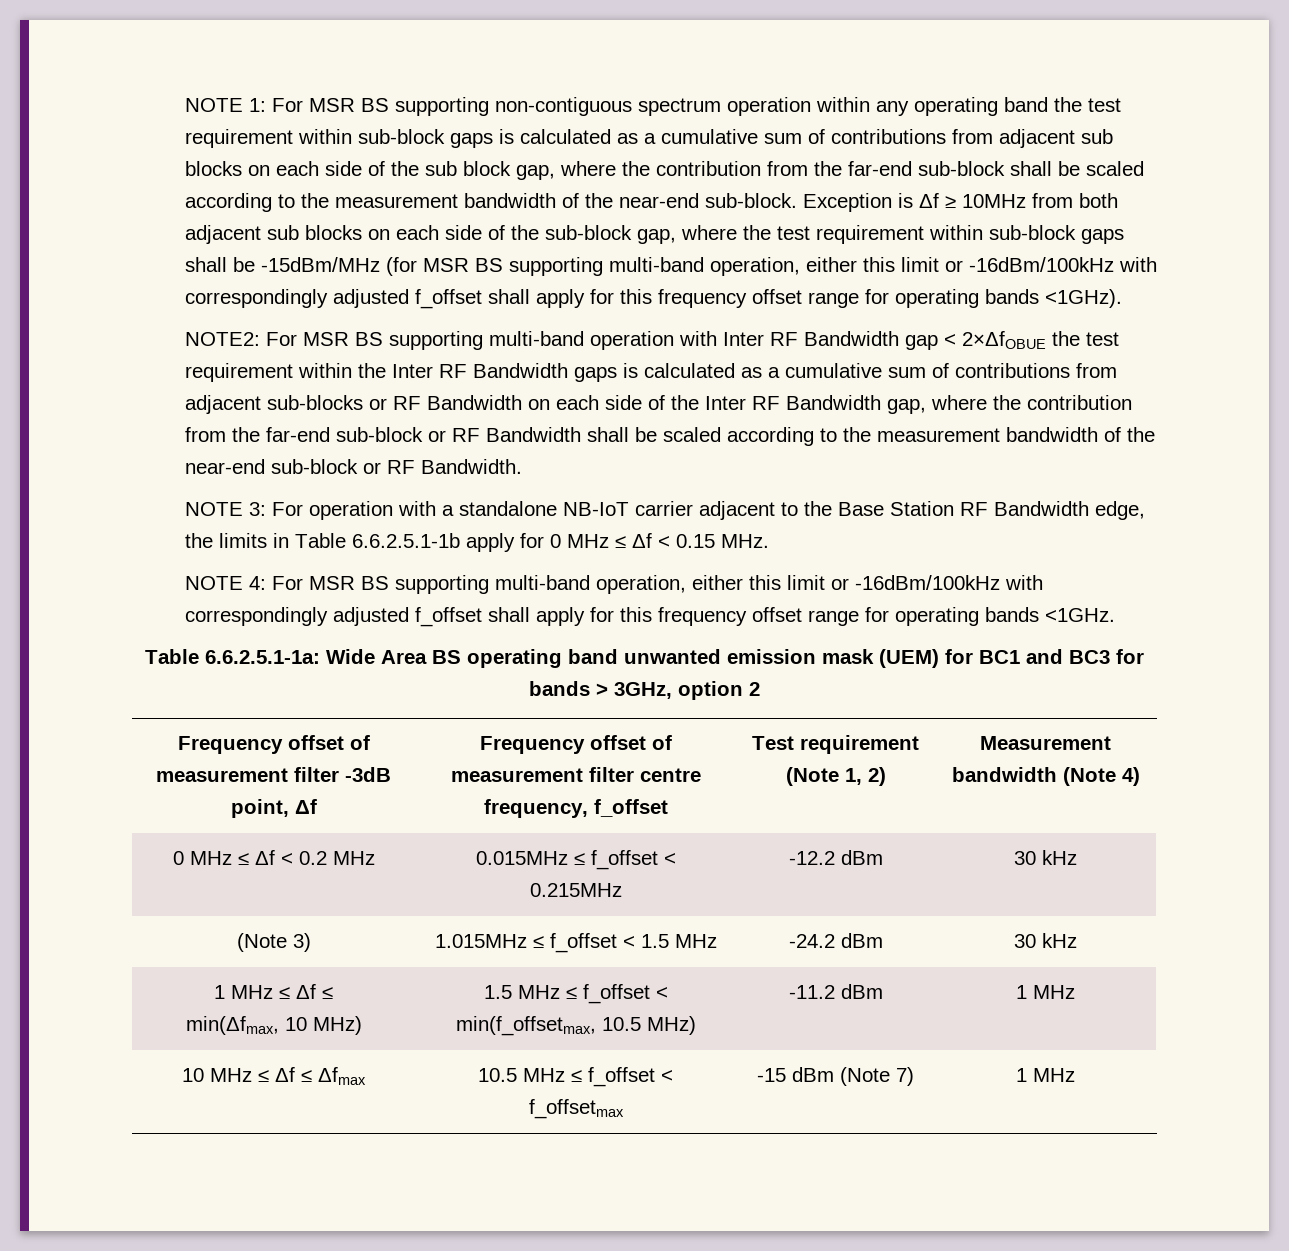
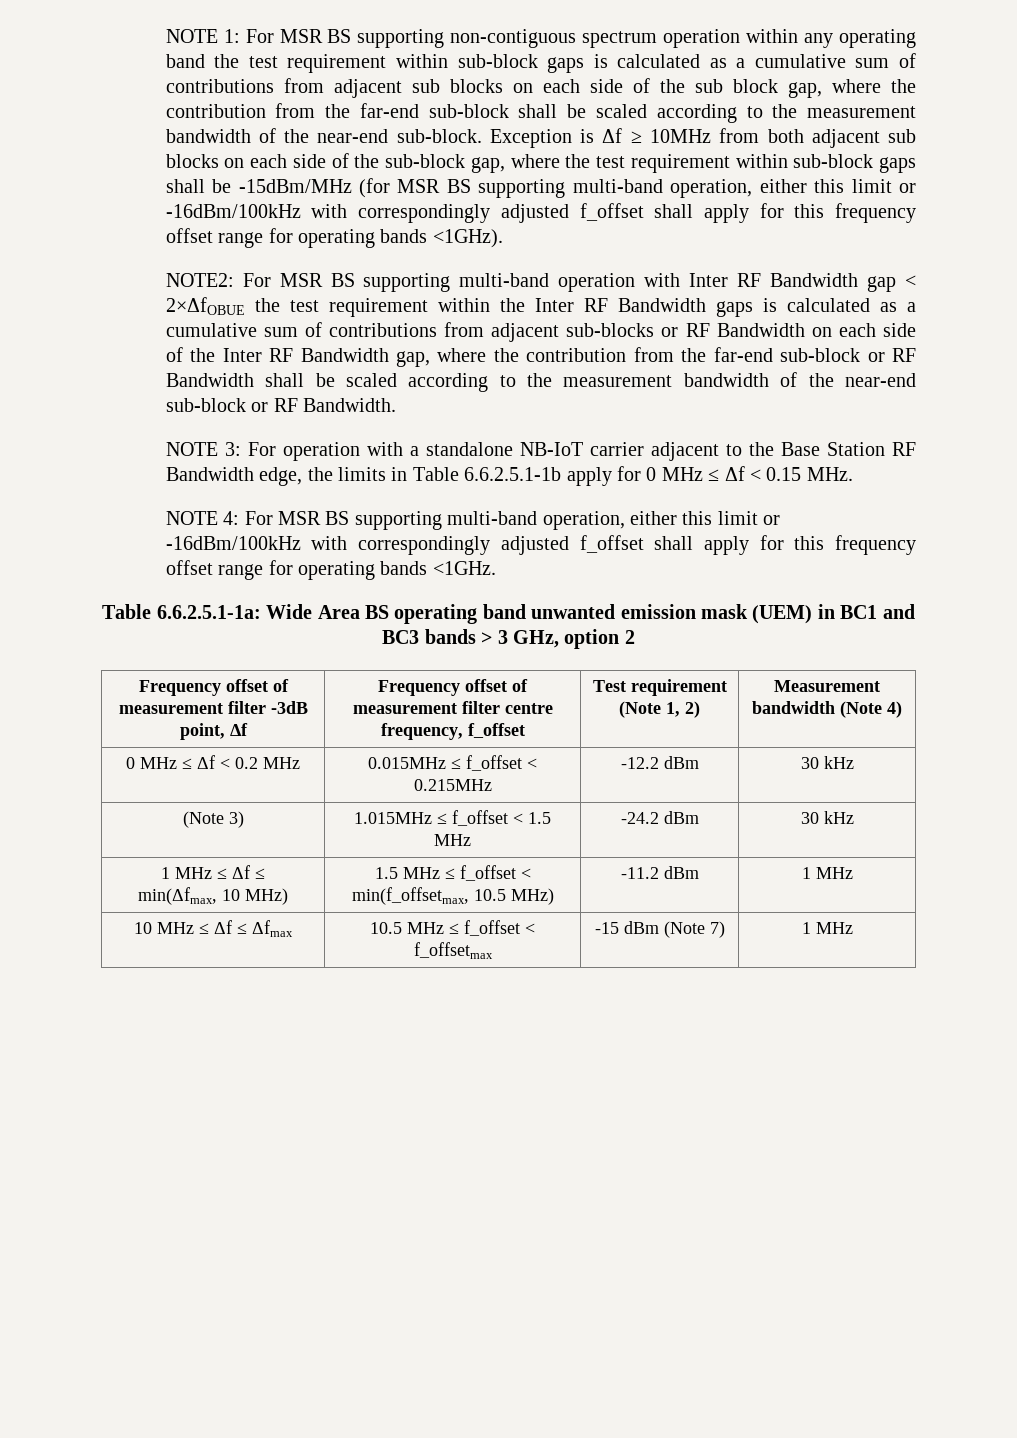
- Table 6.6.2.5.1-1a: Wide Area BS operating band unwanted emission mask (UEM) for BC1 and BC3 for bands > 3GHz, option 2
+ Table 6.6.2.5.1-1a: Wide Area BS operating band unwanted emission mask (UEM) in BC1 and BC3 bands > 3 GHz, option 2

